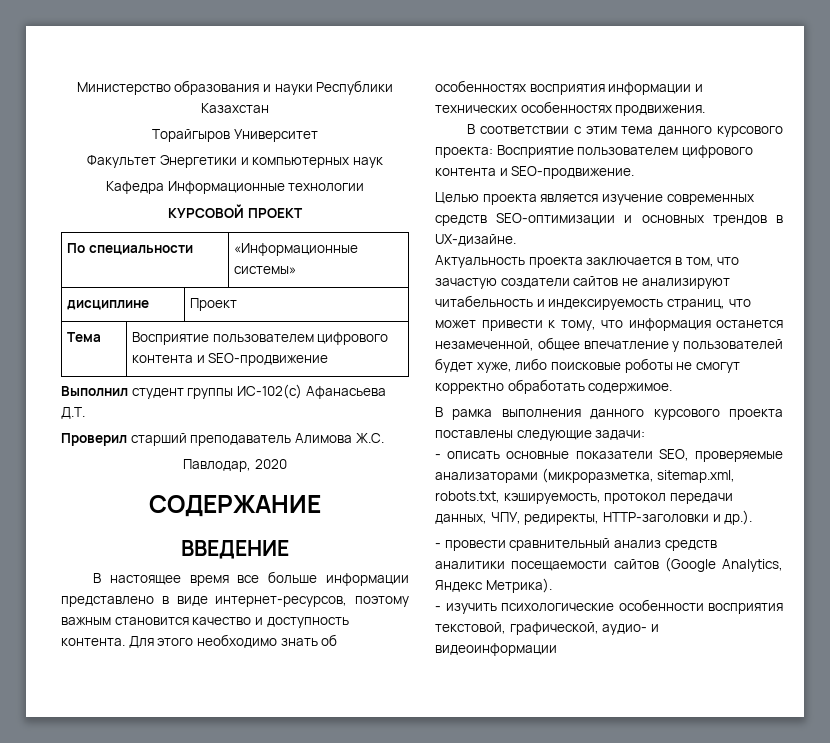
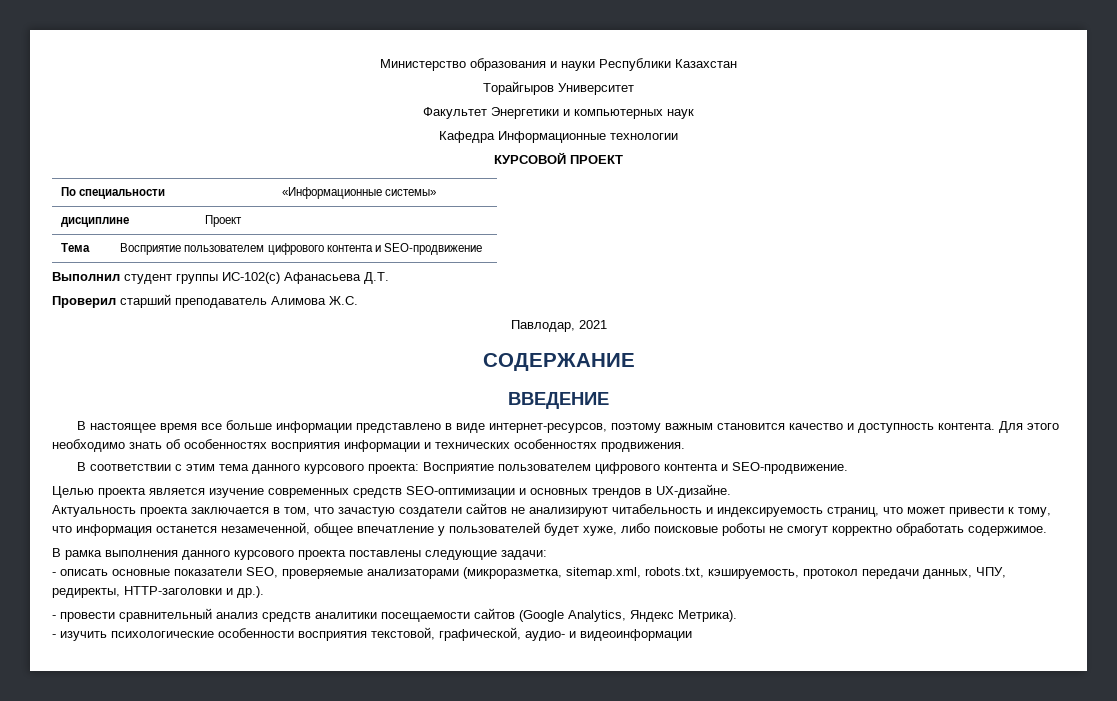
- Павлодар, 2020
+ Павлодар, 2021

